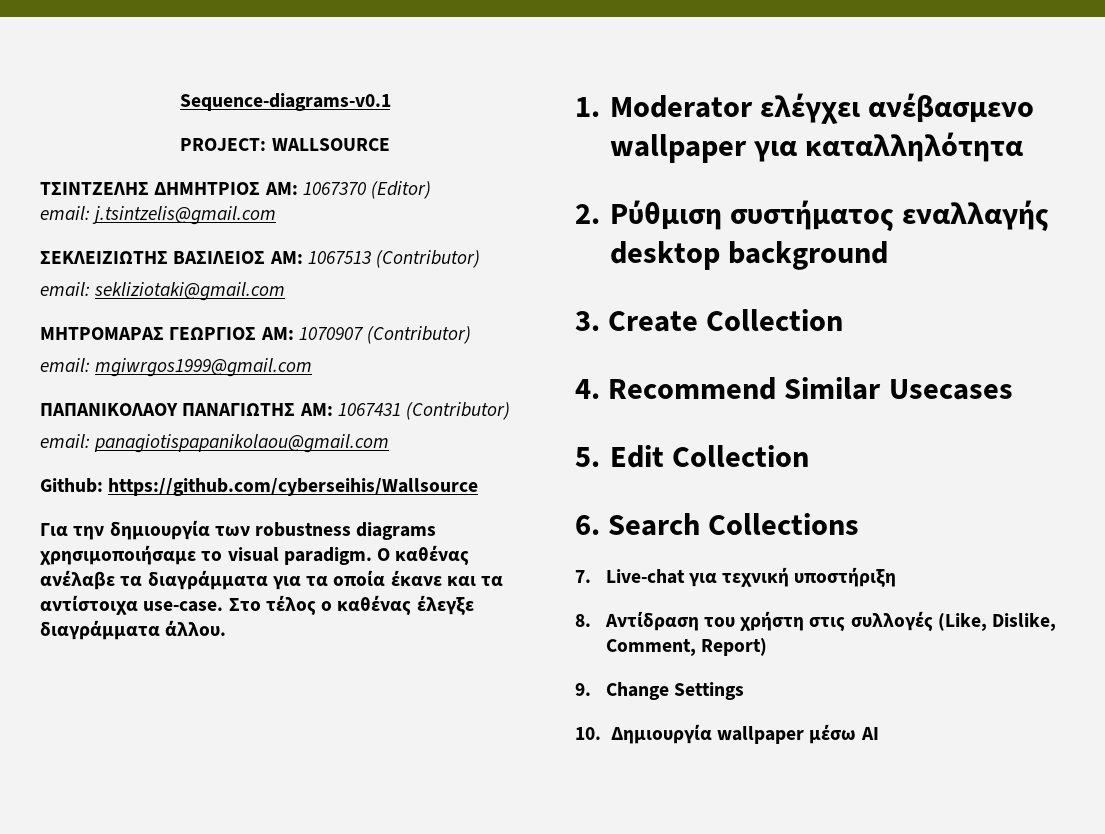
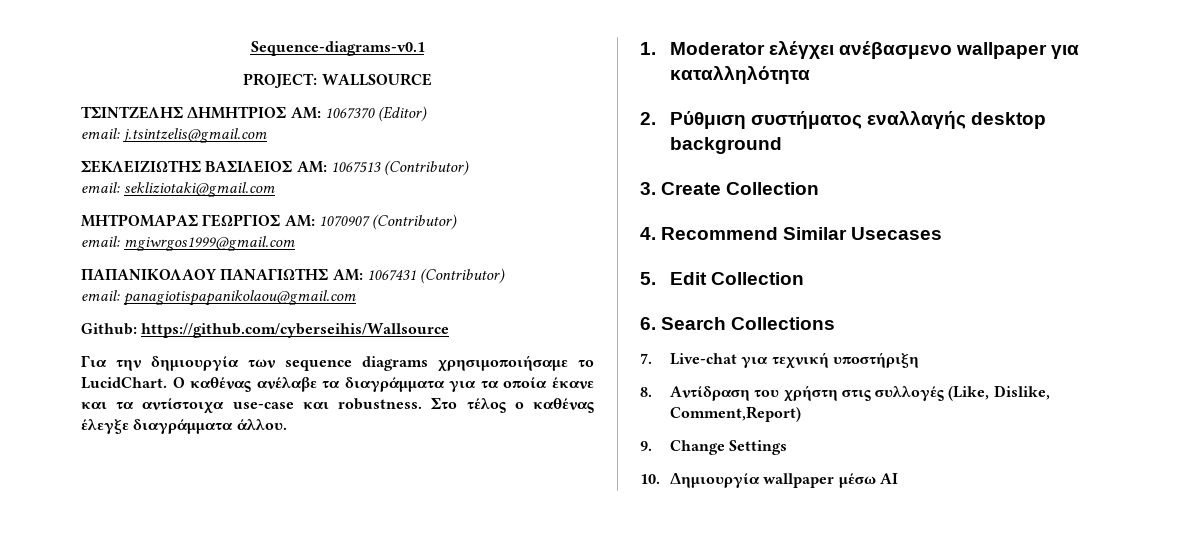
- Για την δημιουργία των robustness diagrams χρησιμοποιήσαμε το visual paradigm.
+ Για την δημιουργία των sequence diagrams χρησιμοποιήσαμε το LucidChart.
- Ο καθένας ανέλαβε τα διαγράμματα για τα οποία έκανε και τα αντίστοιχα use-case.
+ Ο καθένας ανέλαβε τα διαγράμματα για τα οποία έκανε και τα αντίστοιχα use-case και robustness.
- 8. Αντίδραση του χρήστη στις συλλογές (Like, Dislike, Comment, Report)
+ 8. Αντίδραση του χρήστη στις συλλογές (Like, Dislike, Comment,Report)

